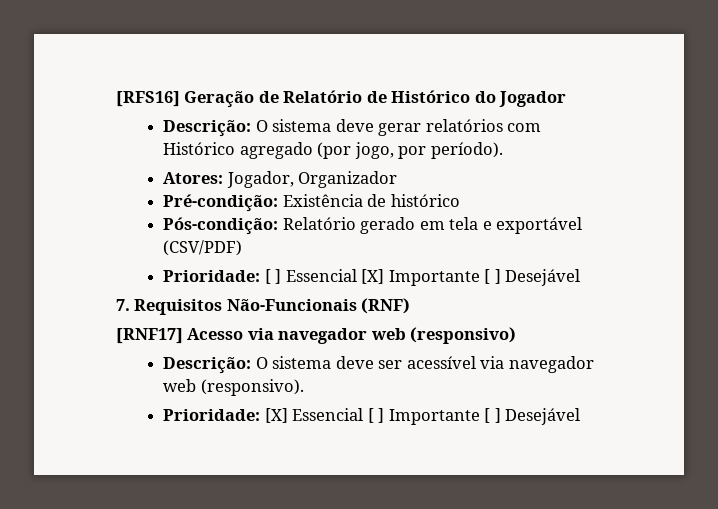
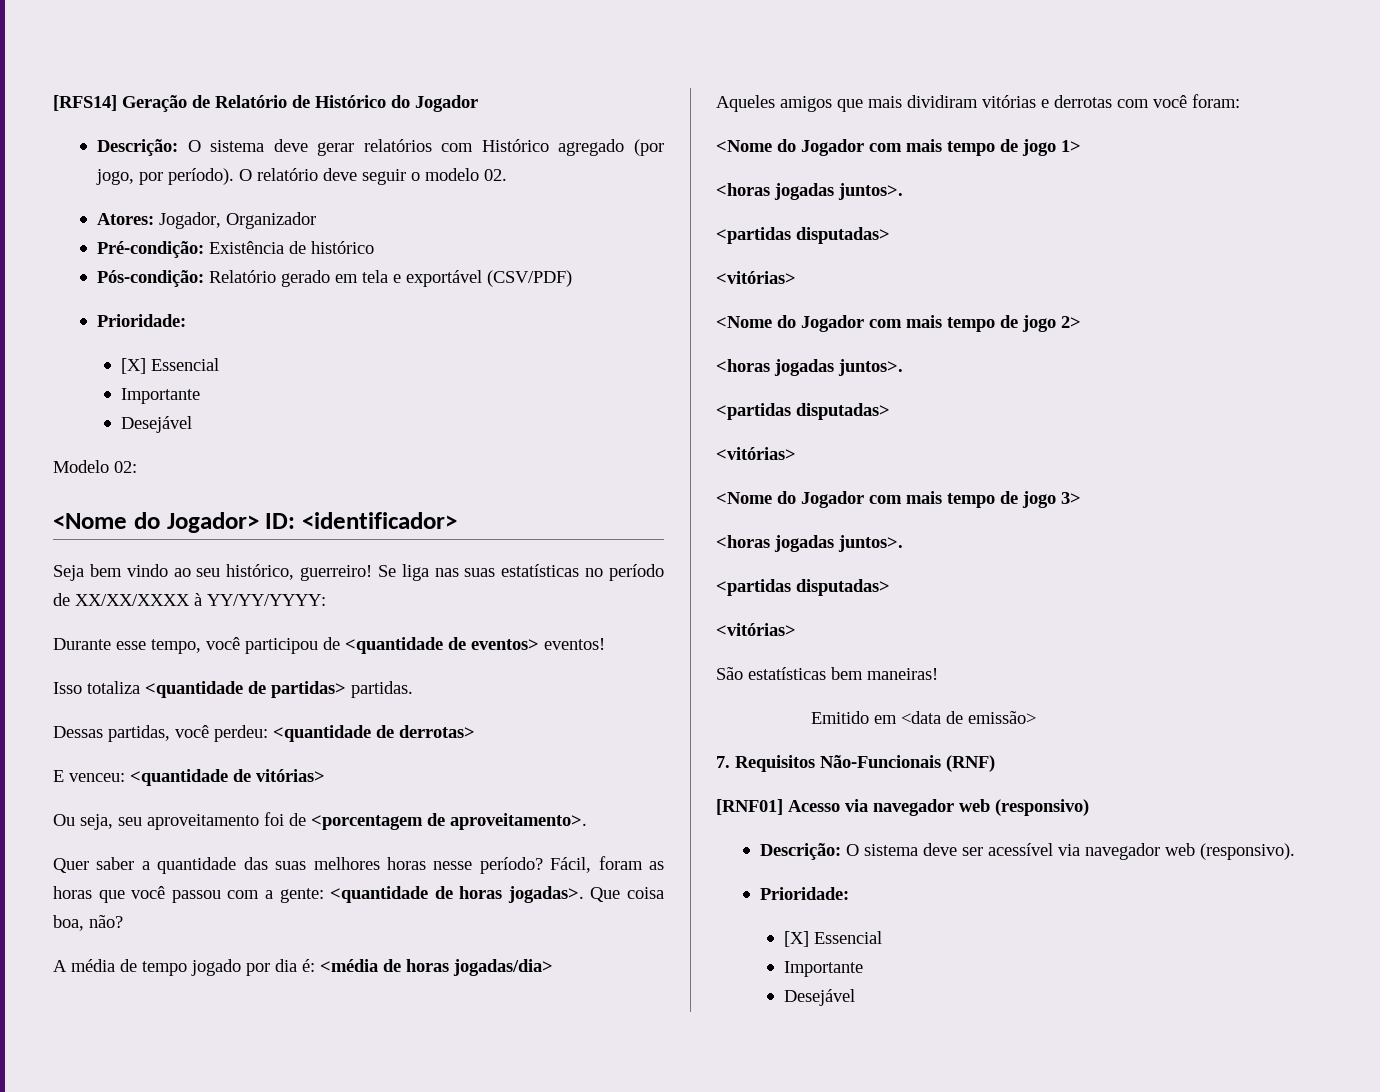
- [RFS16] Geração de Relatório de Histórico do Jogador
+ [RFS14] Geração de Relatório de Histórico do Jogador
+ O relatório deve seguir o modelo 02.
  Pós-condição: Relatório gerado em tela e exportável (CSV/PDF)
- Prioridade: [ ] Essencial [X] Importante [ ] Desejável
+ Prioridade:
+ [X] Essencial
+ Importante
+ Desejável
+ Modelo 02:
+ <Nome do Jogador> ID: <identificador>
+ Seja bem vindo ao seu histórico, guerreiro! Se liga nas suas estatísticas no período de XX/XX/XXXX à YY/YY/YYYY:
+ Durante esse tempo, você participou de <quantidade de eventos> eventos!
+ Isso totaliza <quantidade de partidas> partidas.
+ Dessas partidas, você perdeu: <quantidade de derrotas>
+ E venceu: <quantidade de vitórias>
+ Ou seja, seu aproveitamento foi de <porcentagem de aproveitamento>.
+ Quer saber a quantidade das suas melhores horas nesse período? Fácil, foram as horas que você passou com a gente: <quantidade de horas jogadas>. Que coisa boa, não?
+ A média de tempo jogado por dia é: <média de horas jogadas/dia>
+ Aqueles amigos que mais dividiram vitórias e derrotas com você foram:
+ <Nome do Jogador com mais tempo de jogo 1>
+ <horas jogadas juntos>.
+ <partidas disputadas>
+ <vitórias>
+ <Nome do Jogador com mais tempo de jogo 2>
+ <horas jogadas juntos>.
+ <partidas disputadas>
+ <vitórias>
+ <Nome do Jogador com mais tempo de jogo 3>
+ <horas jogadas juntos>.
+ <partidas disputadas>
+ <vitórias>
+ São estatísticas bem maneiras!
+ Emitido em <data de emissão>
- [RNF17] Acesso via navegador web (responsivo)
+ [RNF01] Acesso via navegador web (responsivo)
  Descrição: O sistema deve ser acessível via navegador web (responsivo).
- Prioridade: [X] Essencial [ ] Importante [ ] Desejável
+ Prioridade:
+ [X] Essencial
+ Importante
+ Desejável

